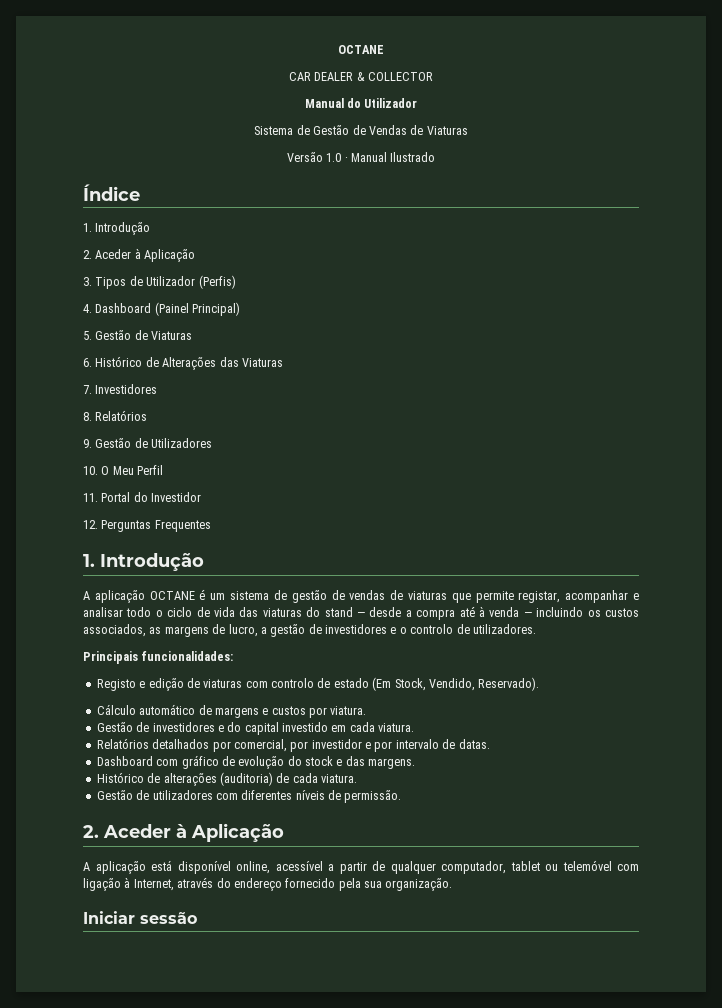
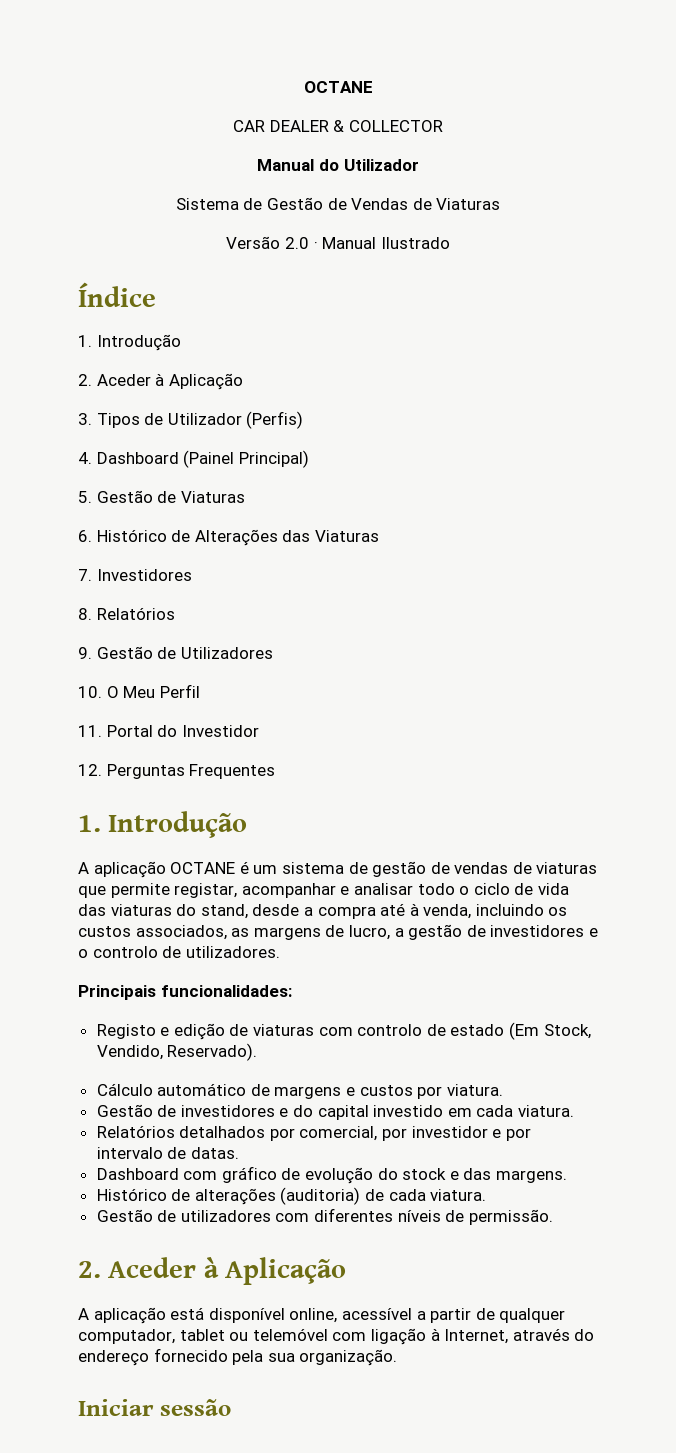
- Versão 1.0 · Manual Ilustrado
+ Versão 2.0 · Manual Ilustrado
- A aplicação OCTANE é um sistema de gestão de vendas de viaturas que permite registar, acompanhar e analisar todo o ciclo de vida das viaturas do stand — desde a compra até à venda — incluindo os custos associados, as margens de lucro, a gestão de investidores e o controlo de utilizadores.
+ A aplicação OCTANE é um sistema de gestão de vendas de viaturas que permite registar, acompanhar e analisar todo o ciclo de vida das viaturas do stand, desde a compra até à venda, incluindo os custos associados, as margens de lucro, a gestão de investidores e o controlo de utilizadores.

